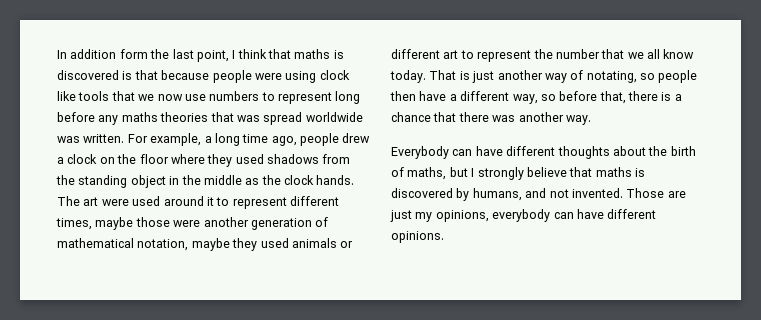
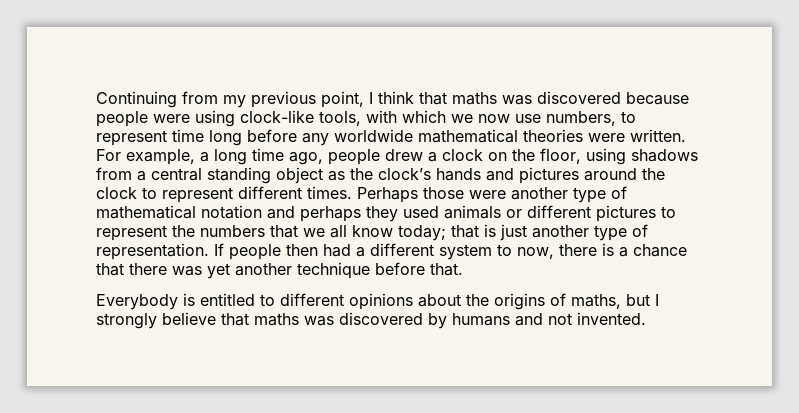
- In addition form the last point, I think that maths is discovered is that because people were using clock like tools that we now use numbers to represent long before any maths theories that was spread worldwide was written.
+ Continuing from my previous point, I think that maths was discovered because people were using clock-like tools, with which we now use numbers, to represent time long before any worldwide mathematical theories were written.
- For example, a long time ago, people drew a clock on the floor where they used shadows from the standing object in the middle as the clock hands. The art were used around it to represent different times, maybe those were another generation of mathematical notation, maybe they used animals or different art to represent the number that we all know today. That is just another way of notating, so people then have a different way, so before that, there is a chance that there was another way.
- Everybody can have different thoughts about the birth of maths, but I strongly believe that maths is discovered by humans, and not invented. Those are just my opinions, everybody can have different opinions.
+ For example, a long time ago, people drew a clock on the floor, using shadows from a central standing object as the clock’s hands and pictures around the clock to represent different times. Perhaps those were another type of mathematical notation and perhaps they used animals or different pictures to represent the numbers that we all know today; that is just another type of representation. If people then had a different system to now, there is a chance that there was yet another technique before that.
+ Everybody is entitled to different opinions about the origins of maths, but I strongly believe that maths was discovered by humans and not invented.

